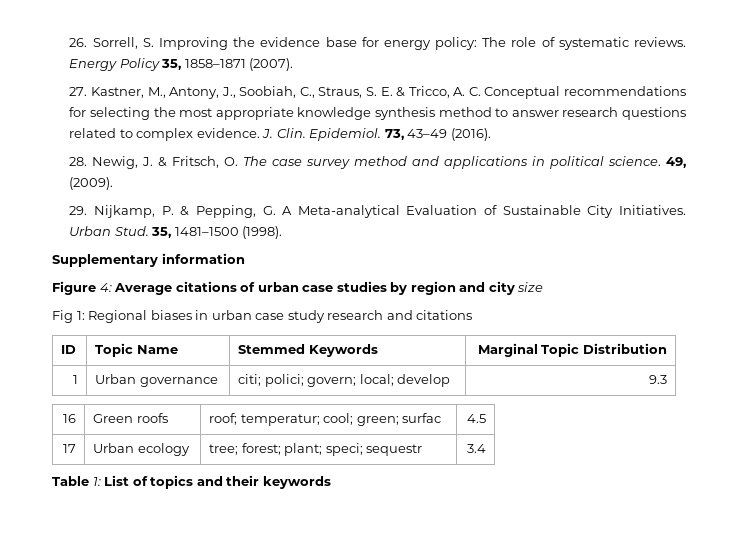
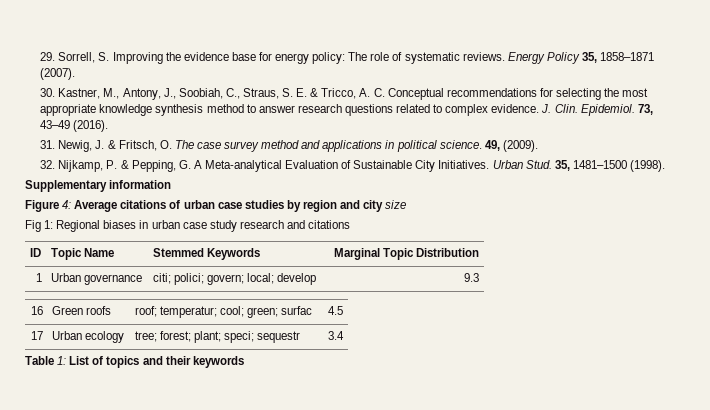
- 26. Sorrell, S. Improving the evidence base for energy policy: The role of systematic reviews.
+ 29. Sorrell, S. Improving the evidence base for energy policy: The role of systematic reviews.
- 27. Kastner, M., Antony, J., Soobiah, C., Straus, S. E. & Tricco, A. C. Conceptual recommendations for selecting the most appropriate knowledge synthesis method to answer research questions related to complex evidence.
+ 30. Kastner, M., Antony, J., Soobiah, C., Straus, S. E. & Tricco, A. C. Conceptual recommendations for selecting the most appropriate knowledge synthesis method to answer research questions related to complex evidence.
- 28. Newig, J. & Fritsch, O. The case survey method and applications in political science.
+ 31. Newig, J. & Fritsch, O. The case survey method and applications in political science.
- 29. Nijkamp, P. & Pepping, G. A Meta-analytical Evaluation of Sustainable City Initiatives.
+ 32. Nijkamp, P. & Pepping, G. A Meta-analytical Evaluation of Sustainable City Initiatives.

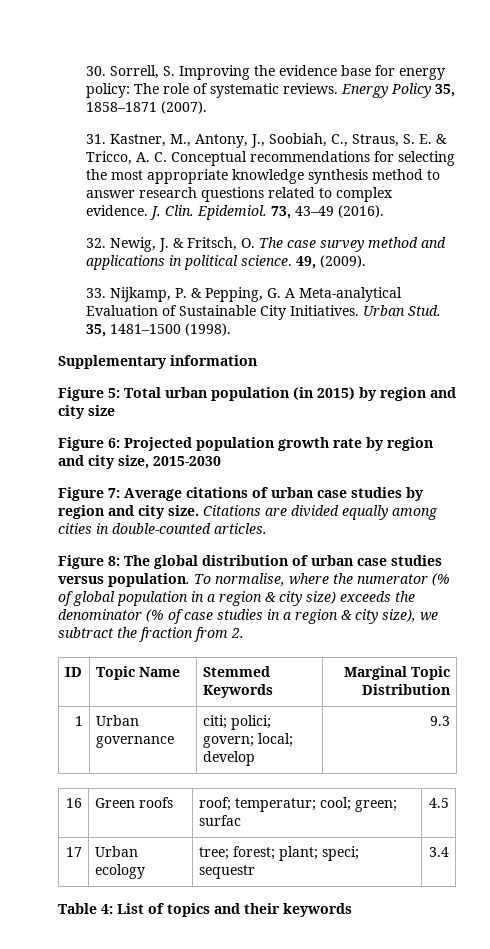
- 29. Sorrell, S. Improving the evidence base for energy policy: The role of systematic reviews.
+ 30. Sorrell, S. Improving the evidence base for energy policy: The role of systematic reviews.
- 30. Kastner, M., Antony, J., Soobiah, C., Straus, S. E. & Tricco, A. C. Conceptual recommendations for selecting the most appropriate knowledge synthesis method to answer research questions related to complex evidence.
+ 31. Kastner, M., Antony, J., Soobiah, C., Straus, S. E. & Tricco, A. C. Conceptual recommendations for selecting the most appropriate knowledge synthesis method to answer research questions related to complex evidence.
- 31. Newig, J. & Fritsch, O. The case survey method and applications in political science.
+ 32. Newig, J. & Fritsch, O. The case survey method and applications in political science.
- 32. Nijkamp, P. & Pepping, G. A Meta-analytical Evaluation of Sustainable City Initiatives.
+ 33. Nijkamp, P. & Pepping, G. A Meta-analytical Evaluation of Sustainable City Initiatives.
- Figure 4: Average citations of urban case studies by region and city size
- Fig 1: Regional biases in urban case study research and citations
+ Figure 5: Total urban population (in 2015) by region and city size
+ Figure 6: Projected population growth rate by region and city size, 2015-2030
+ Figure 7: Average citations of urban case studies by region and city size. Citations are divided equally among cities in double-counted articles.
+ Figure 8: The global distribution of urban case studies versus population. To normalise, where the numerator (% of global population in a region & city size) exceeds the denominator (% of case studies in a region & city size), we subtract the fraction from 2.
- Table 1: List of topics and their keywords
+ Table 4: List of topics and their keywords

